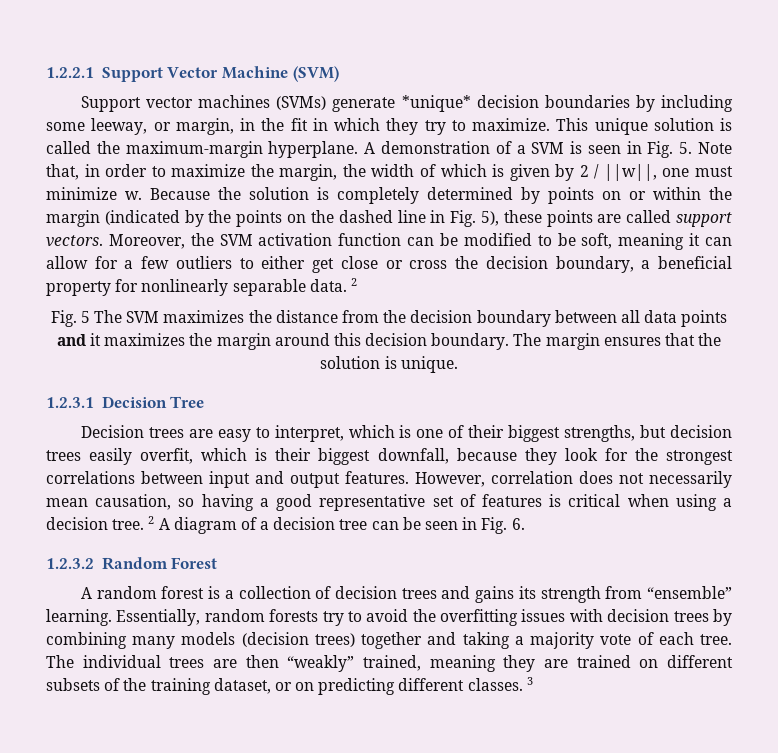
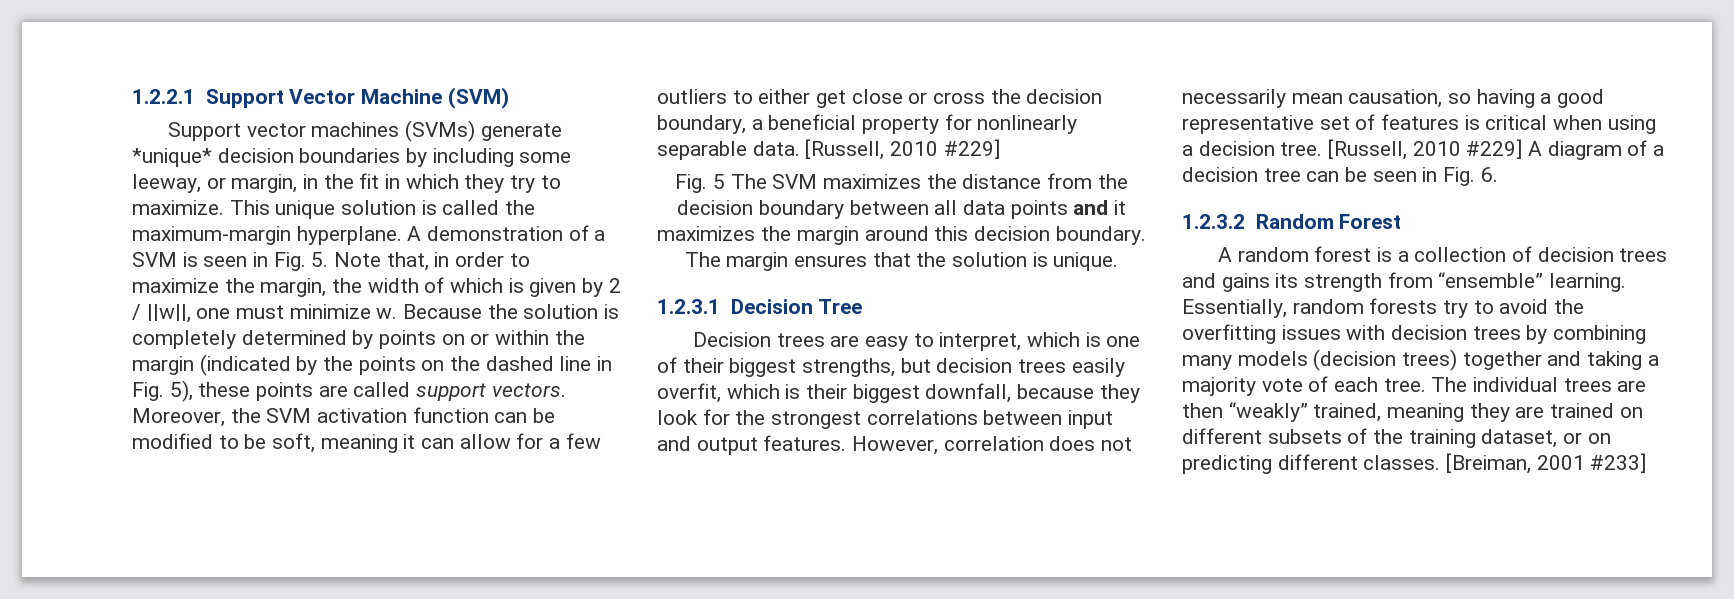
- Moreover, the SVM activation function can be modified to be soft, meaning it can allow for a few outliers to either get close or cross the decision boundary, a beneficial property for nonlinearly separable data. 2
+ Moreover, the SVM activation function can be modified to be soft, meaning it can allow for a few outliers to either get close or cross the decision boundary, a beneficial property for nonlinearly separable data. [Russell, 2010 #229]
- 2 A diagram of a decision tree can be seen in Fig. 6.
+ [Russell, 2010 #229] A diagram of a decision tree can be seen in Fig. 6.
- 3
+ [Breiman, 2001 #233]

